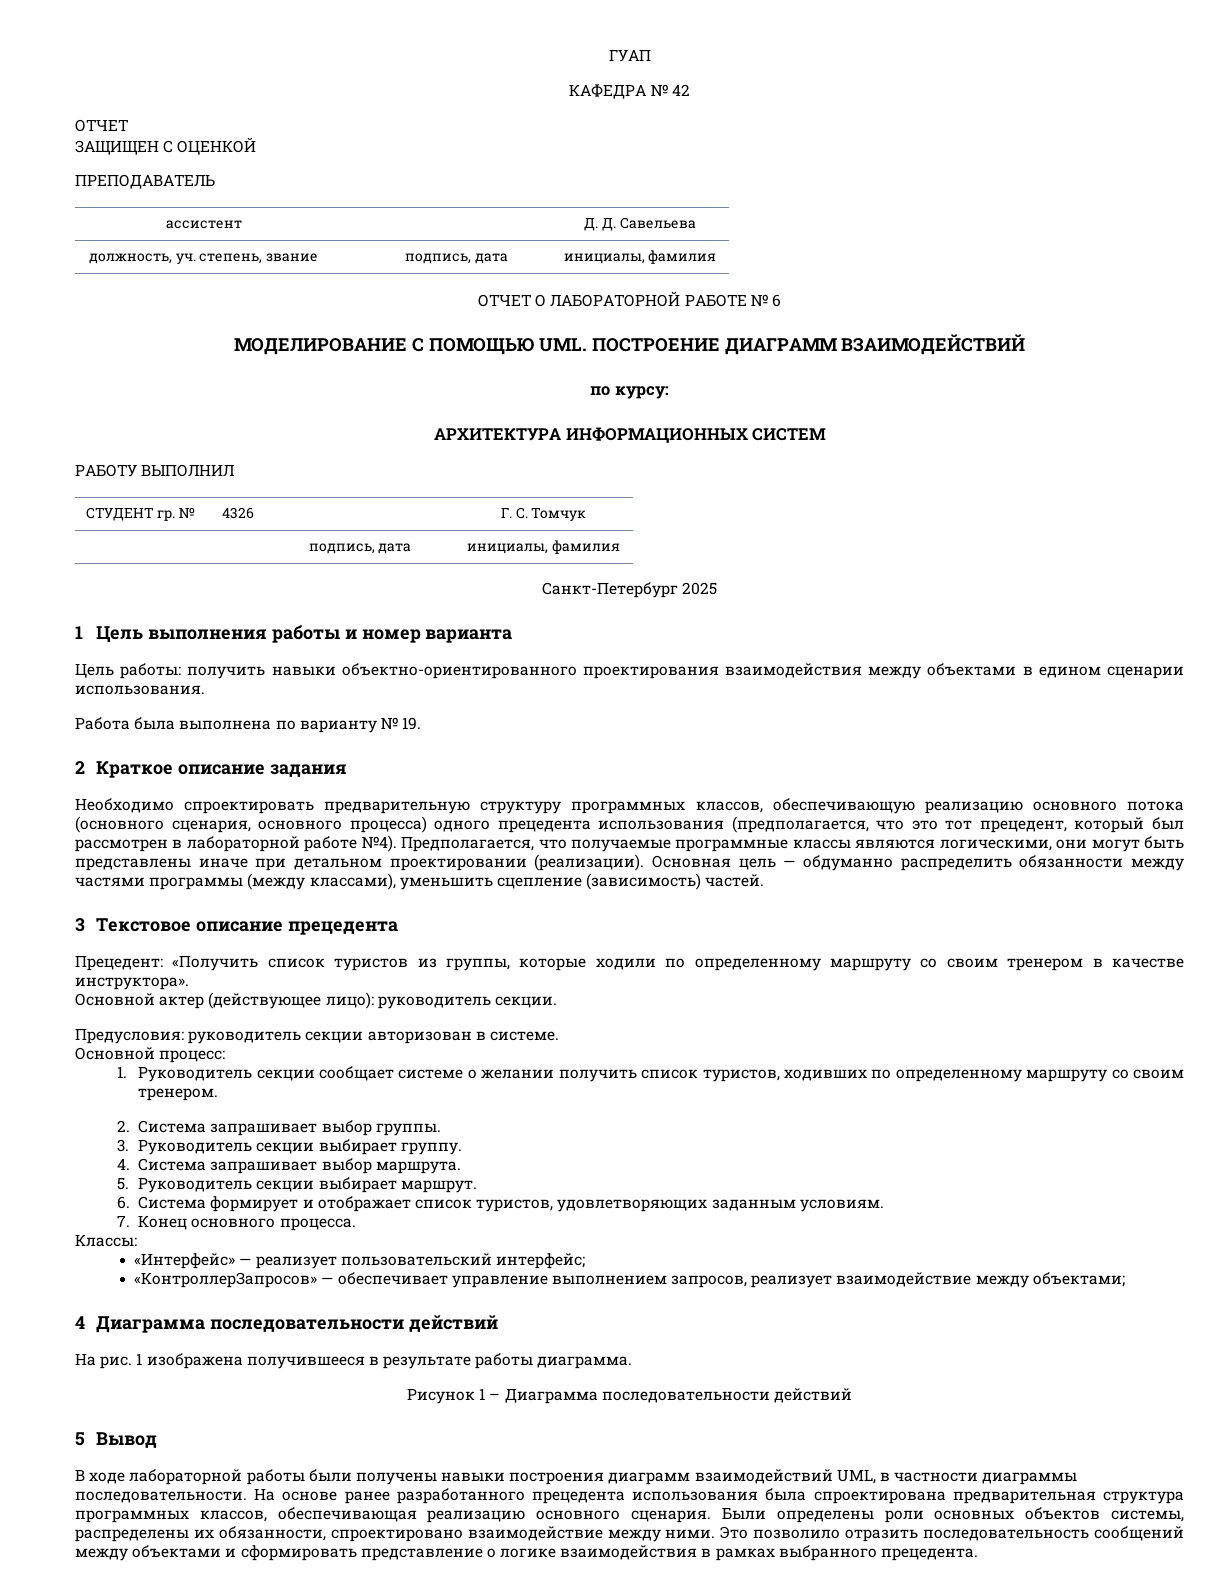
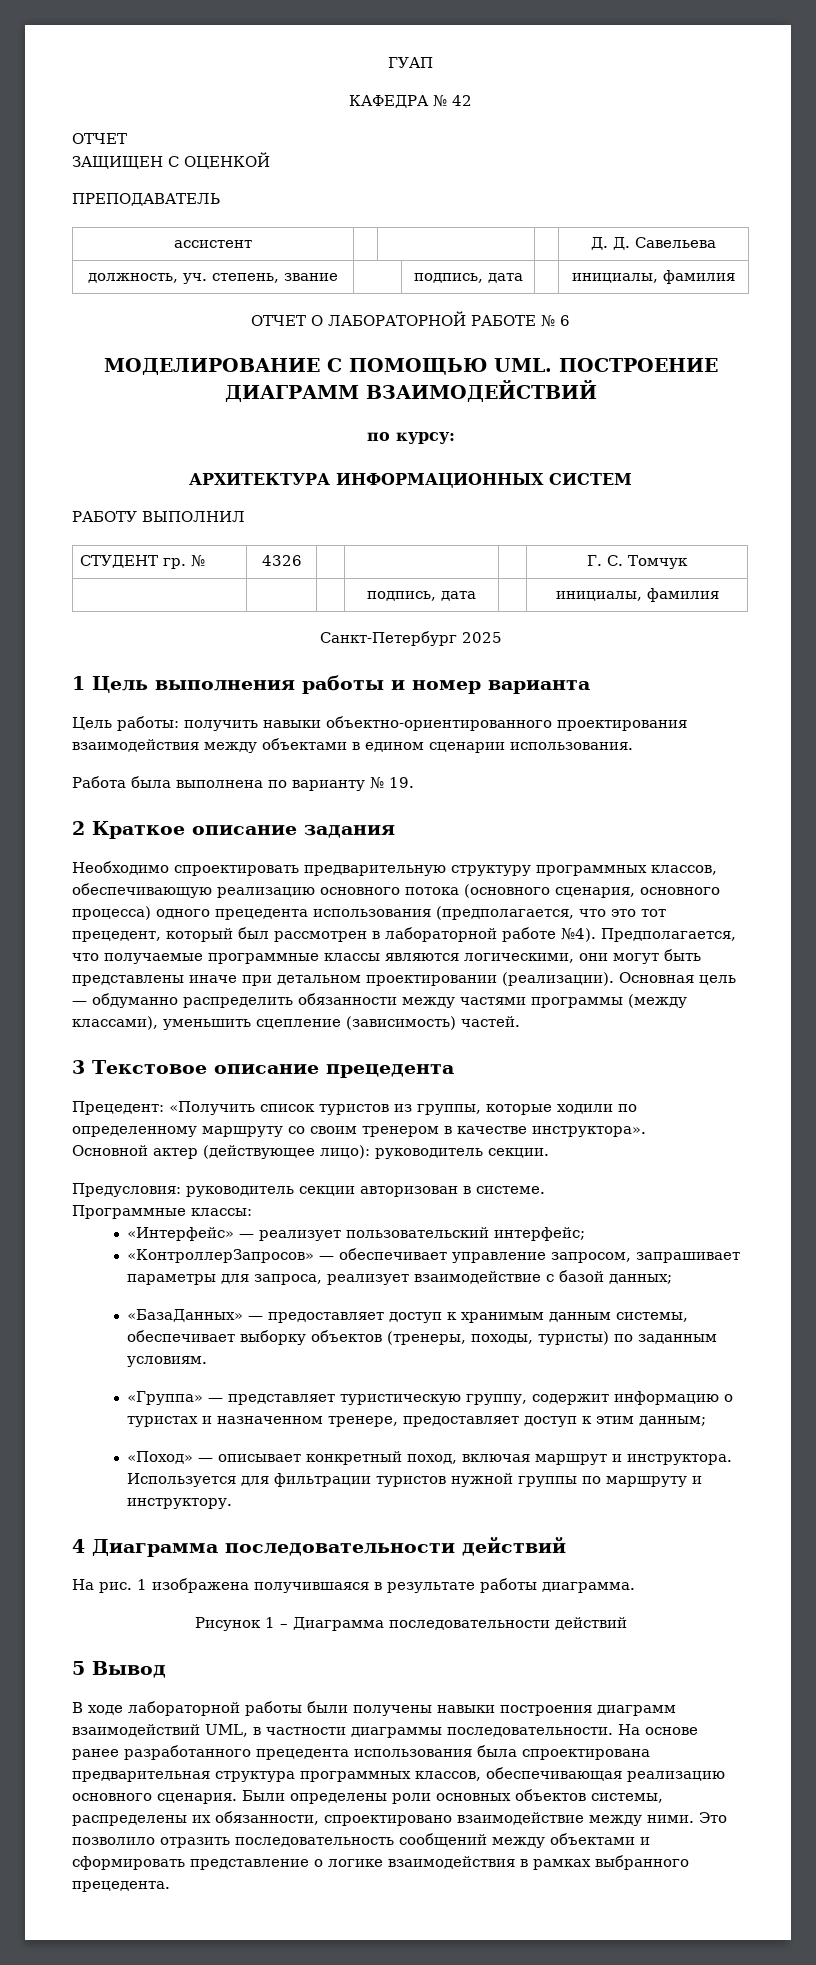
- Основной процесс:
- 1. Руководитель секции сообщает системе о желании получить список туристов, ходивших по определенному маршруту со своим тренером.
- 2. Система запрашивает выбор группы.
- 3. Руководитель секции выбирает группу.
- 4. Система запрашивает выбор маршрута.
- 5. Руководитель секции выбирает маршрут.
- 6. Система формирует и отображает список туристов, удовлетворяющих заданным условиям.
- 7. Конец основного процесса.
- Классы:
+ Программные классы:
- «КонтроллерЗапросов» — обеспечивает управление выполнением запросов, реализует взаимодействие между объектами;
+ «КонтроллерЗапросов» — обеспечивает управление запросом, запрашивает параметры для запроса, реализует взаимодействие с базой данных;
+ «БазаДанных» — предоставляет доступ к хранимым данным системы, обеспечивает выборку объектов (тренеры, походы, туристы) по заданным условиям.
+ «Группа» — представляет туристическую группу, содержит информацию о туристах и назначенном тренере, предоставляет доступ к этим данным;
+ «Поход» — описывает конкретный поход, включая маршрут и инструктора. Используется для фильтрации туристов нужной группы по маршруту и инструктору.
- 1 изображена получившееся в результате работы диаграмма.
+ 1 изображена получившаяся в результате работы диаграмма.

